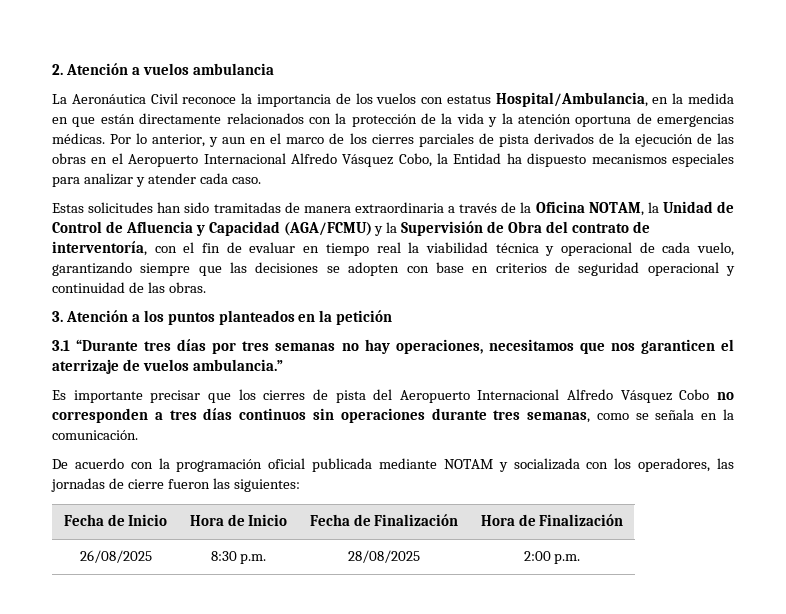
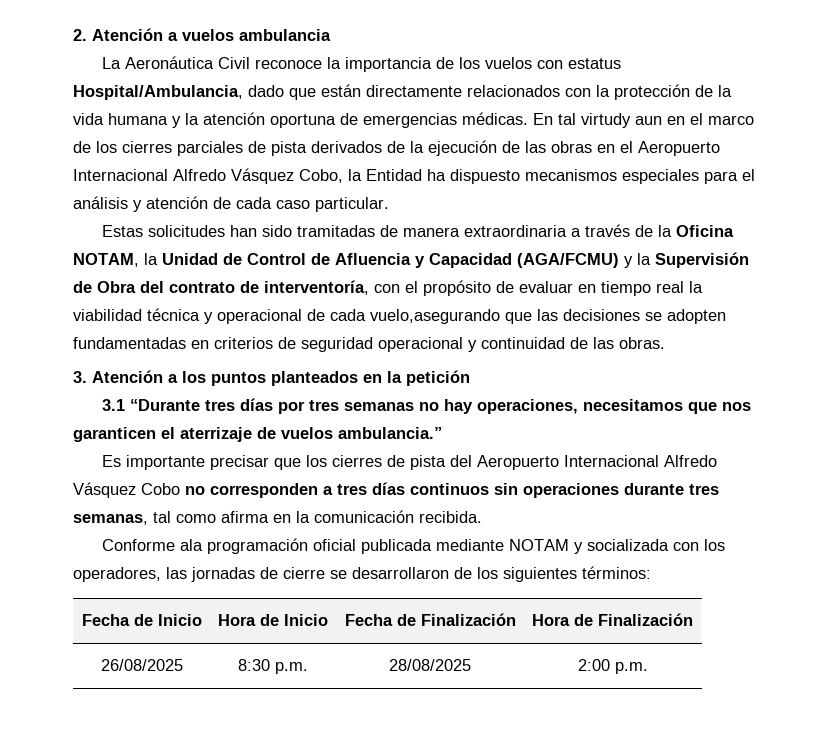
- La Aeronáutica Civil reconoce la importancia de los vuelos con estatus Hospital/Ambulancia, en la medida en que están directamente relacionados con la protección de la vida y la atención oportuna de emergencias médicas.
+ La Aeronáutica Civil reconoce la importancia de los vuelos con estatus Hospital/Ambulancia, dado que están directamente relacionados con la protección de la vida humana y la atención oportuna de emergencias médicas.
- Por lo anterior, y aun en el marco de los cierres parciales de pista derivados de la ejecución de las obras en el Aeropuerto Internacional Alfredo Vásquez Cobo, la Entidad ha dispuesto mecanismos especiales para analizar y atender cada caso.
+ En tal virtudy aun en el marco de los cierres parciales de pista derivados de la ejecución de las obras en el Aeropuerto Internacional Alfredo Vásquez Cobo, la Entidad ha dispuesto mecanismos especiales para el análisis y atención de cada caso particular.
- Estas solicitudes han sido tramitadas de manera extraordinaria a través de la Oficina NOTAM, la Unidad de Control de Afluencia y Capacidad (AGA/FCMU) y la Supervisión de Obra del contrato de interventoría, con el fin de evaluar en tiempo real la viabilidad técnica y operacional de cada vuelo, garantizando siempre que las decisiones se adopten con base en criterios de seguridad operacional y continuidad de las obras.
+ Estas solicitudes han sido tramitadas de manera extraordinaria a través de la Oficina NOTAM, la Unidad de Control de Afluencia y Capacidad (AGA/FCMU) y la Supervisión de Obra del contrato de interventoría, con el propósito de evaluar en tiempo real la viabilidad técnica y operacional de cada vuelo,asegurando que las decisiones se adopten fundamentadas en criterios de seguridad operacional y continuidad de las obras.
- Es importante precisar que los cierres de pista del Aeropuerto Internacional Alfredo Vásquez Cobo no corresponden a tres días continuos sin operaciones durante tres semanas, como se señala en la comunicación.
- De acuerdo con la programación oficial publicada mediante NOTAM y socializada con los operadores, las jornadas de cierre fueron las siguientes:
+ Es importante precisar que los cierres de pista del Aeropuerto Internacional Alfredo Vásquez Cobo no corresponden a tres días continuos sin operaciones durante tres semanas, tal como afirma en la comunicación recibida.
+ Conforme ala programación oficial publicada mediante NOTAM y socializada con los operadores, las jornadas de cierre se desarrollaron de los siguientes términos:

